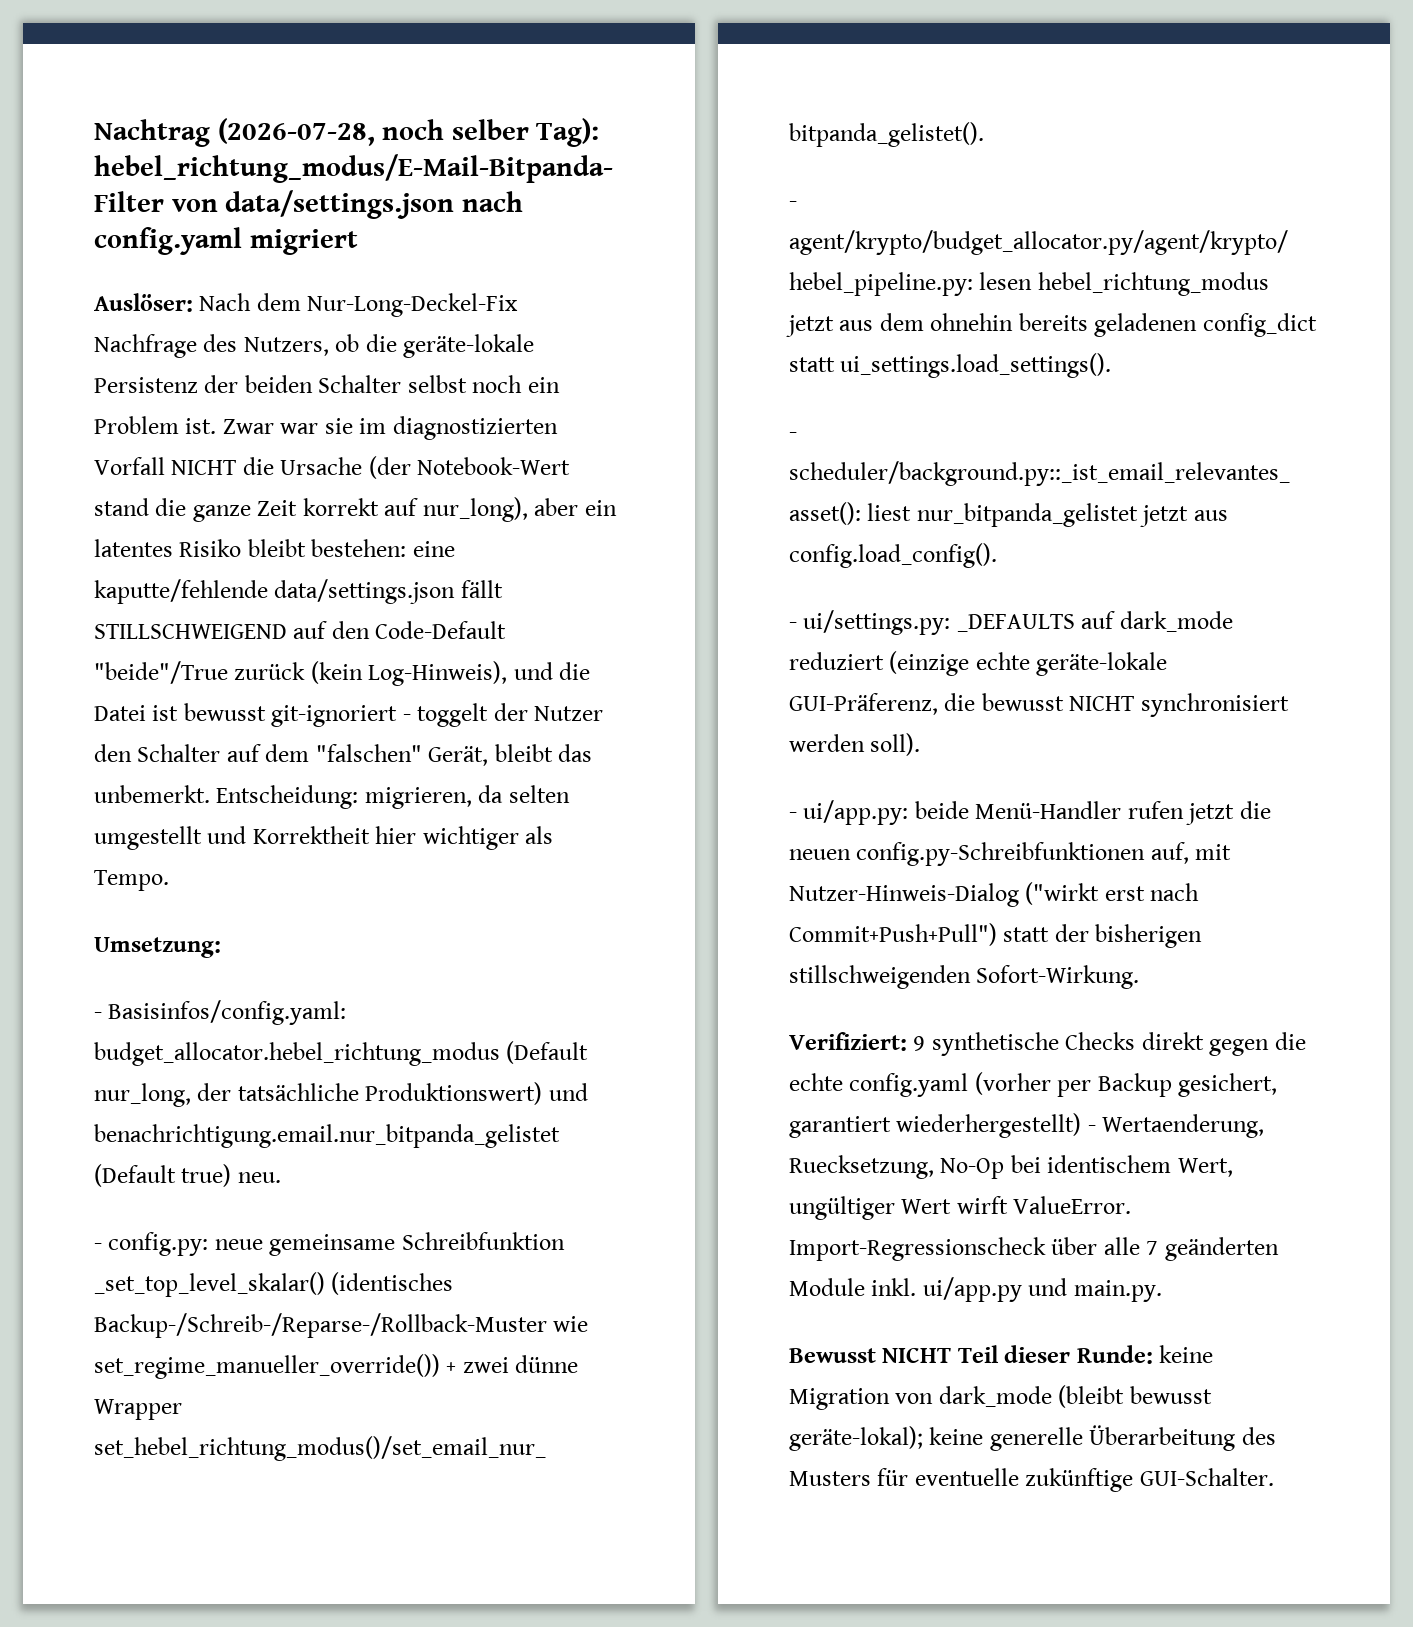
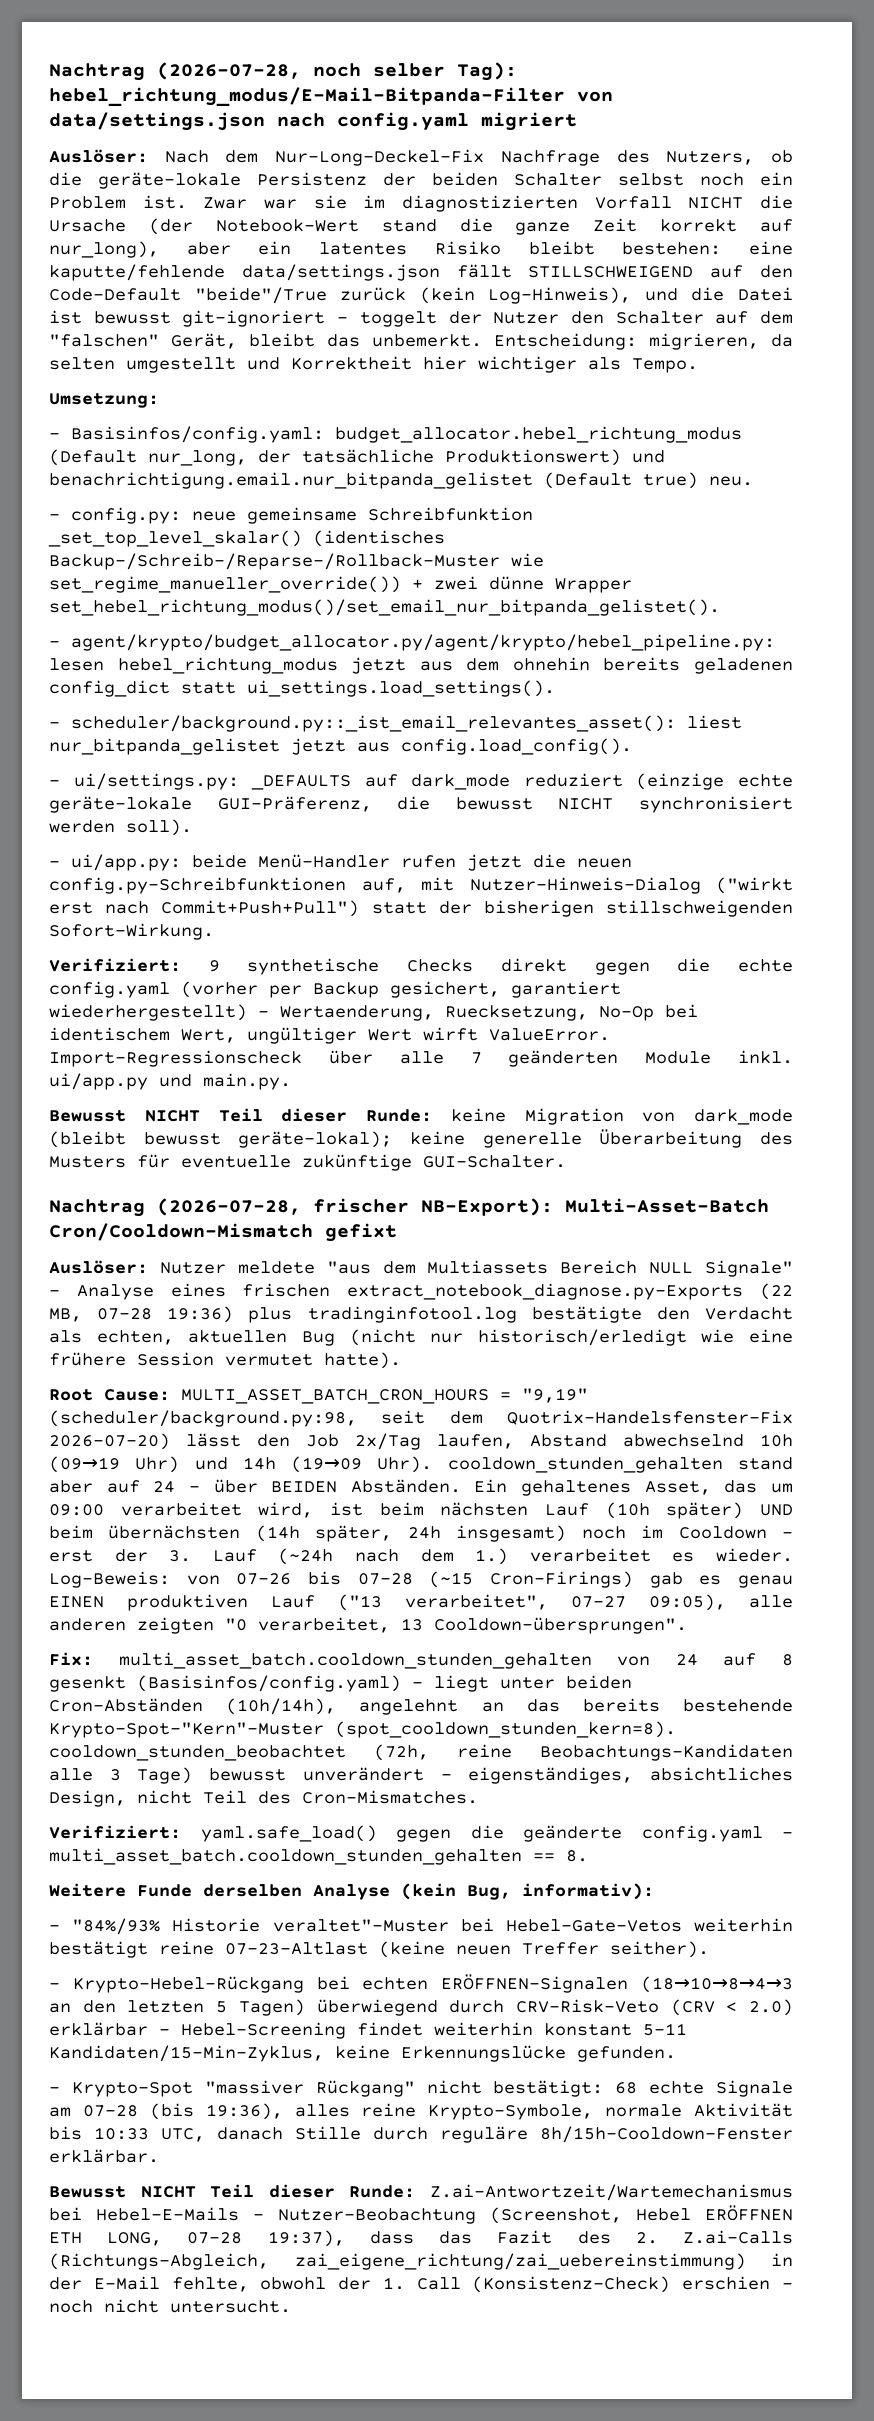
+ Nachtrag (2026-07-28, frischer NB-Export): Multi-Asset-Batch Cron/Cooldown-Mismatch gefixt
+ Auslöser: Nutzer meldete "aus dem Multiassets Bereich NULL Signale" - Analyse eines frischen extract_notebook_diagnose.py-Exports (22 MB, 07-28 19:36) plus tradinginfotool.log bestätigte den Verdacht als echten, aktuellen Bug (nicht nur historisch/erledigt wie eine frühere Session vermutet hatte).
+ Root Cause: MULTI_ASSET_BATCH_CRON_HOURS = "9,19" (scheduler/background.py:98, seit dem Quotrix-Handelsfenster-Fix 2026-07-20) lässt den Job 2x/Tag laufen, Abstand abwechselnd 10h (09→19 Uhr) und 14h (19→09 Uhr). cooldown_stunden_gehalten stand aber auf 24 - über BEIDEN Abständen. Ein gehaltenes Asset, das um 09:00 verarbeitet wird, ist beim nächsten Lauf (10h später) UND beim übernächsten (14h später, 24h insgesamt) noch im Cooldown - erst der 3. Lauf (~24h nach dem 1.) verarbeitet es wieder. Log-Beweis: von 07-26 bis 07-28 (~15 Cron-Firings) gab es genau EINEN produktiven Lauf ("13 verarbeitet", 07-27 09:05), alle anderen zeigten "0 verarbeitet, 13 Cooldown-übersprungen".
+ Fix: multi_asset_batch.cooldown_stunden_gehalten von 24 auf 8 gesenkt (Basisinfos/config.yaml) - liegt unter beiden Cron-Abständen (10h/14h), angelehnt an das bereits bestehende Krypto-Spot-"Kern"-Muster (spot_cooldown_stunden_kern=8). cooldown_stunden_beobachtet (72h, reine Beobachtungs-Kandidaten alle 3 Tage) bewusst unverändert - eigenständiges, absichtliches Design, nicht Teil des Cron-Mismatches.
+ Verifiziert: yaml.safe_load() gegen die geänderte config.yaml - multi_asset_batch.cooldown_stunden_gehalten == 8.
+ Weitere Funde derselben Analyse (kein Bug, informativ):
+ - "84%/93% Historie veraltet"-Muster bei Hebel-Gate-Vetos weiterhin bestätigt reine 07-23-Altlast (keine neuen Treffer seither).
+ - Krypto-Hebel-Rückgang bei echten ERÖFFNEN-Signalen (18→10→8→4→3 an den letzten 5 Tagen) überwiegend durch CRV-Risk-Veto (CRV < 2.0) erklärbar - Hebel-Screening findet weiterhin konstant 5-11 Kandidaten/15-Min-Zyklus, keine Erkennungslücke gefunden.
+ - Krypto-Spot "massiver Rückgang" nicht bestätigt: 68 echte Signale am 07-28 (bis 19:36), alles reine Krypto-Symbole, normale Aktivität bis 10:33 UTC, danach Stille durch reguläre 8h/15h-Cooldown-Fenster erklärbar.
+ Bewusst NICHT Teil dieser Runde: Z.ai-Antwortzeit/Wartemechanismus bei Hebel-E-Mails - Nutzer-Beobachtung (Screenshot, Hebel ERÖFFNEN ETH LONG, 07-28 19:37), dass das Fazit des 2. Z.ai-Calls (Richtungs-Abgleich, zai_eigene_richtung/zai_uebereinstimmung) in der E-Mail fehlte, obwohl der 1. Call (Konsistenz-Check) erschien - noch nicht untersucht.

